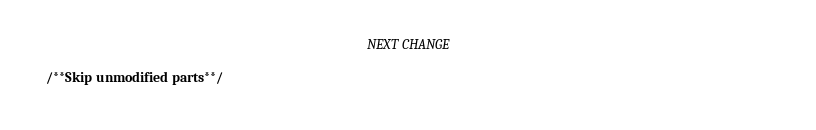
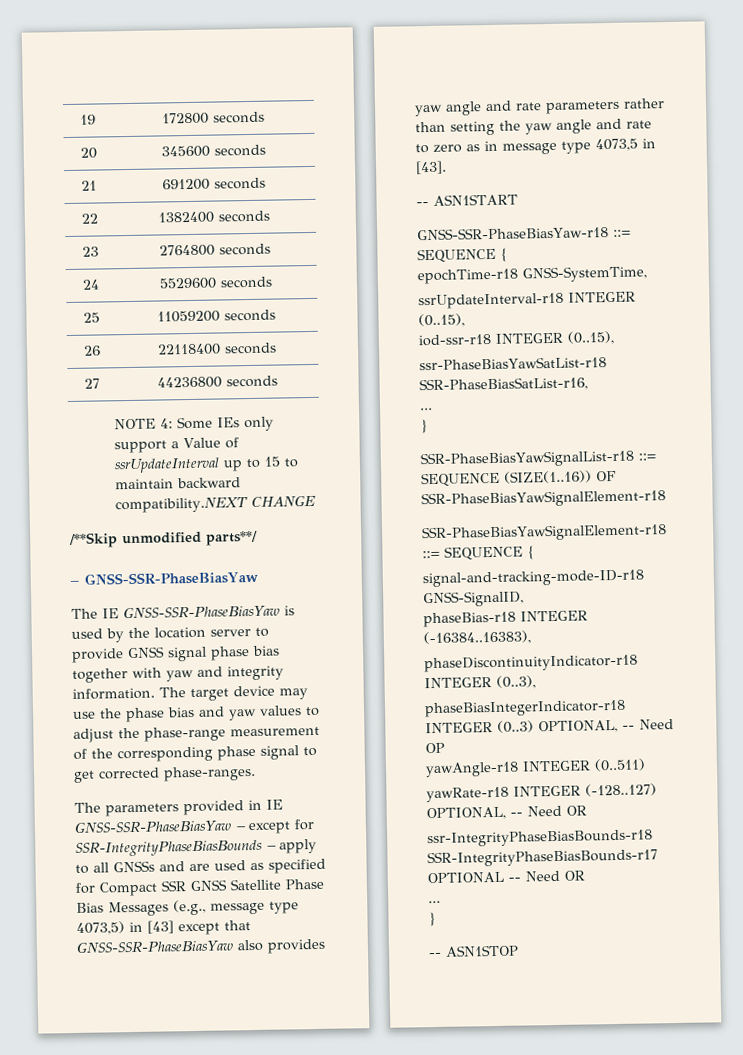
- NEXT CHANGE
+ 19 | 172800 seconds
+ 20 | 345600 seconds
+ 21 | 691200 seconds
+ 22 | 1382400 seconds
+ 23 | 2764800 seconds
+ 24 | 5529600 seconds
+ 25 | 11059200 seconds
+ 26 | 22118400 seconds
+ 27 | 44236800 seconds
+ NOTE 4: Some IEs only support a Value of ssrUpdateInterval up to 15 to maintain backward compatibility.NEXT CHANGE
  /**Skip unmodified parts**/
+ – GNSS-SSR-PhaseBiasYaw
+ The IE GNSS-SSR-PhaseBiasYaw is used by the location server to provide GNSS signal phase bias together with yaw and integrity information. The target device may use the phase bias and yaw values to adjust the phase-range measurement of the corresponding phase signal to get corrected phase-ranges.
+ The parameters provided in IE GNSS-SSR-PhaseBiasYaw – except for SSR-IntegrityPhaseBiasBounds – apply to all GNSSs and are used as specified for Compact SSR GNSS Satellite Phase Bias Messages (e.g., message type 4073,5) in [43] except that GNSS-SSR-PhaseBiasYaw also provides yaw angle and rate parameters rather than setting the yaw angle and rate to zero as in message type 4073,5 in [43].
+ -- ASN1START
+ GNSS-SSR-PhaseBiasYaw-r18 ::= SEQUENCE {
+ epochTime-r18 GNSS-SystemTime,
+ ssrUpdateInterval-r18 INTEGER (0..15),
+ iod-ssr-r18 INTEGER (0..15),
+ ssr-PhaseBiasYawSatList-r18 SSR-PhaseBiasSatList-r16,
+ ...
+ }
+ SSR-PhaseBiasYawSignalList-r18 ::= SEQUENCE (SIZE(1..16)) OF SSR-PhaseBiasYawSignalElement-r18
+ SSR-PhaseBiasYawSignalElement-r18 ::= SEQUENCE {
+ signal-and-tracking-mode-ID-r18 GNSS-SignalID,
+ phaseBias-r18 INTEGER (-16384..16383),
+ phaseDiscontinuityIndicator-r18 INTEGER (0..3),
+ phaseBiasIntegerIndicator-r18 INTEGER (0..3) OPTIONAL, -- Need OP
+ yawAngle-r18 INTEGER (0..511)
+ yawRate-r18 INTEGER (-128..127) OPTIONAL, -- Need OR
+ ssr-IntegrityPhaseBiasBounds-r18 SSR-IntegrityPhaseBiasBounds-r17 OPTIONAL -- Need OR
+ ...
+ }
+ -- ASN1STOP

